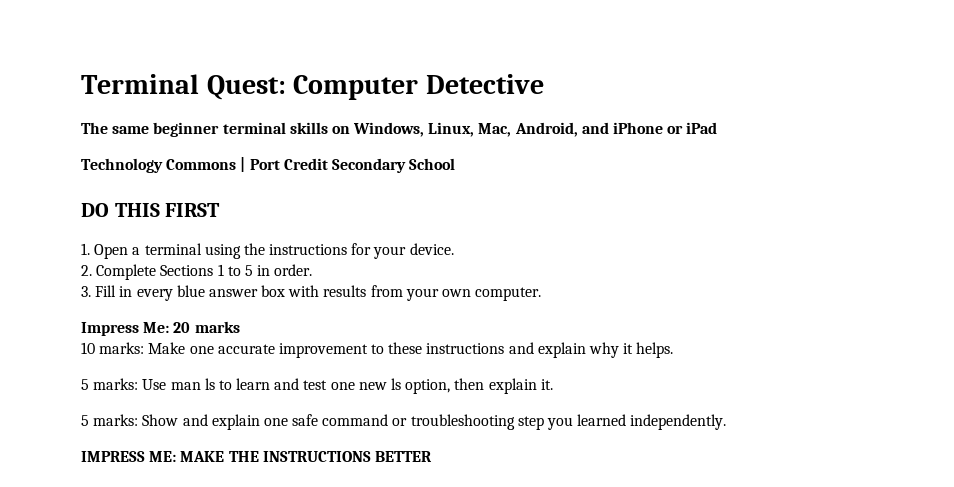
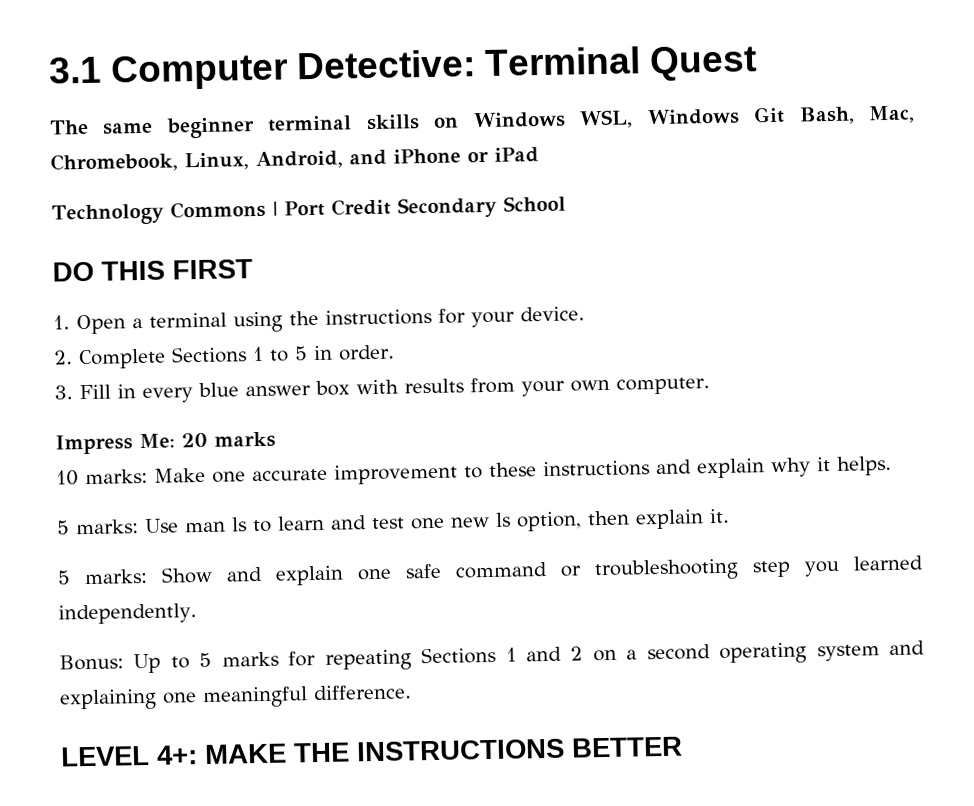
- Terminal Quest: Computer Detective
+ 3.1 Computer Detective: Terminal Quest
- The same beginner terminal skills on Windows, Linux, Mac, Android, and iPhone or iPad
+ The same beginner terminal skills on Windows WSL, Windows Git Bash, Mac, Chromebook, Linux, Android, and iPhone or iPad
- IMPRESS ME: MAKE THE INSTRUCTIONS BETTER
+ Bonus: Up to 5 marks for repeating Sections 1 and 2 on a second operating system and explaining one meaningful difference.
+ LEVEL 4+: MAKE THE INSTRUCTIONS BETTER

